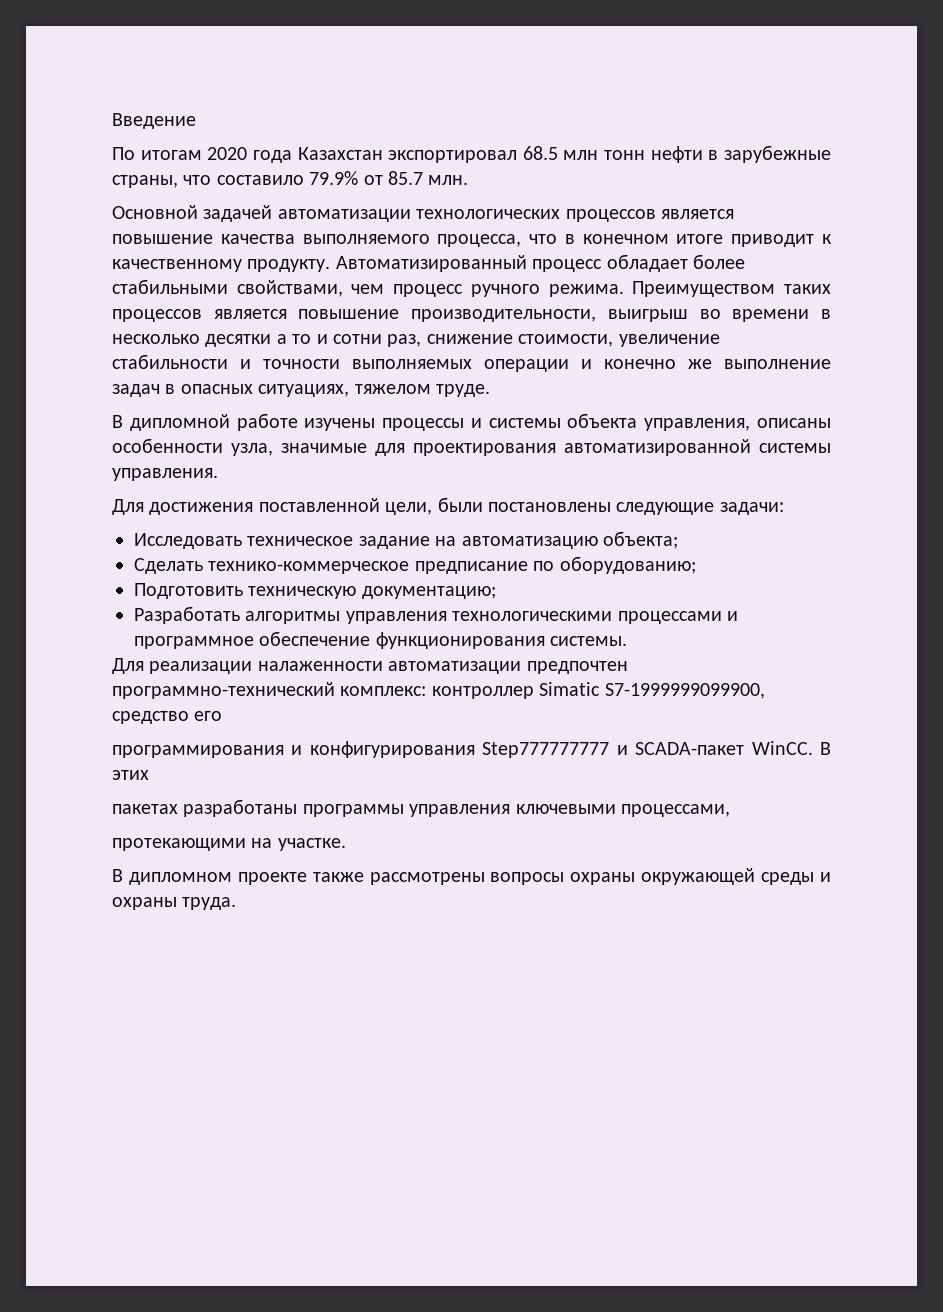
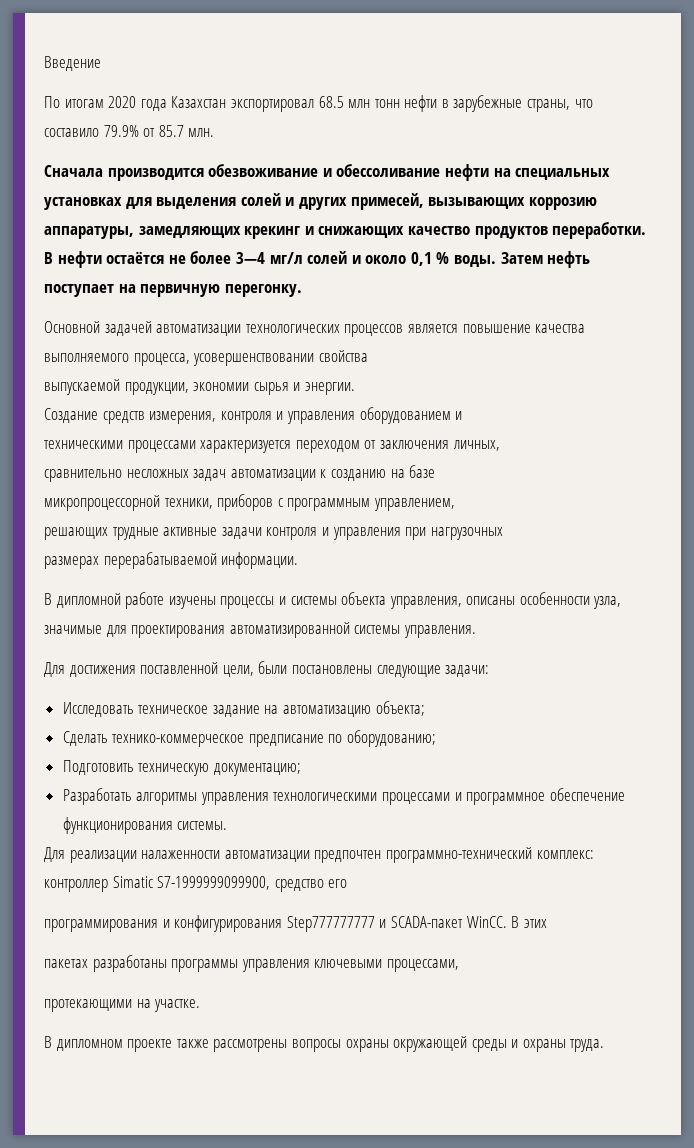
+ Сначала производится обезвоживание и обессоливание нефти на специальных установках для выделения солей и других примесей, вызывающих коррозию аппаратуры, замедляющих крекинг и снижающих качество продуктов переработки. В нефти остаётся не более 3—4 мг/л солей и около 0,1 % воды. Затем нефть поступает на первичную перегонку.
- Основной задачей автоматизации технологических процессов является повышение качества выполняемого процесса, что в конечном итоге приводит к качественному продукту. Автоматизированный процесс обладает более стабильными свойствами, чем процесс ручного режима. Преимуществом таких процессов является повышение производительности, выигрыш во времени в несколько десятки а то и сотни раз, снижение стоимости, увеличение стабильности и точности выполняемых операции и конечно же выполнение задач в опасных ситуациях, тяжелом труде.
+ Основной задачей автоматизации технологических процессов является повышение качества выполняемого процесса, усовершенствовании свойства
+ выпускаемой продукции, экономии сырья и энергии.
+ Создание средств измерения, контроля и управления оборудованием и
+ техническими процессами характеризуется переходом от заключения личных,
+ сравнительно несложных задач автоматизации к созданию на базе
+ микропроцессорной техники, приборов с программным управлением,
+ решающих трудные активные задачи контроля и управления при нагрузочных
+ размерах перерабатываемой информации.

